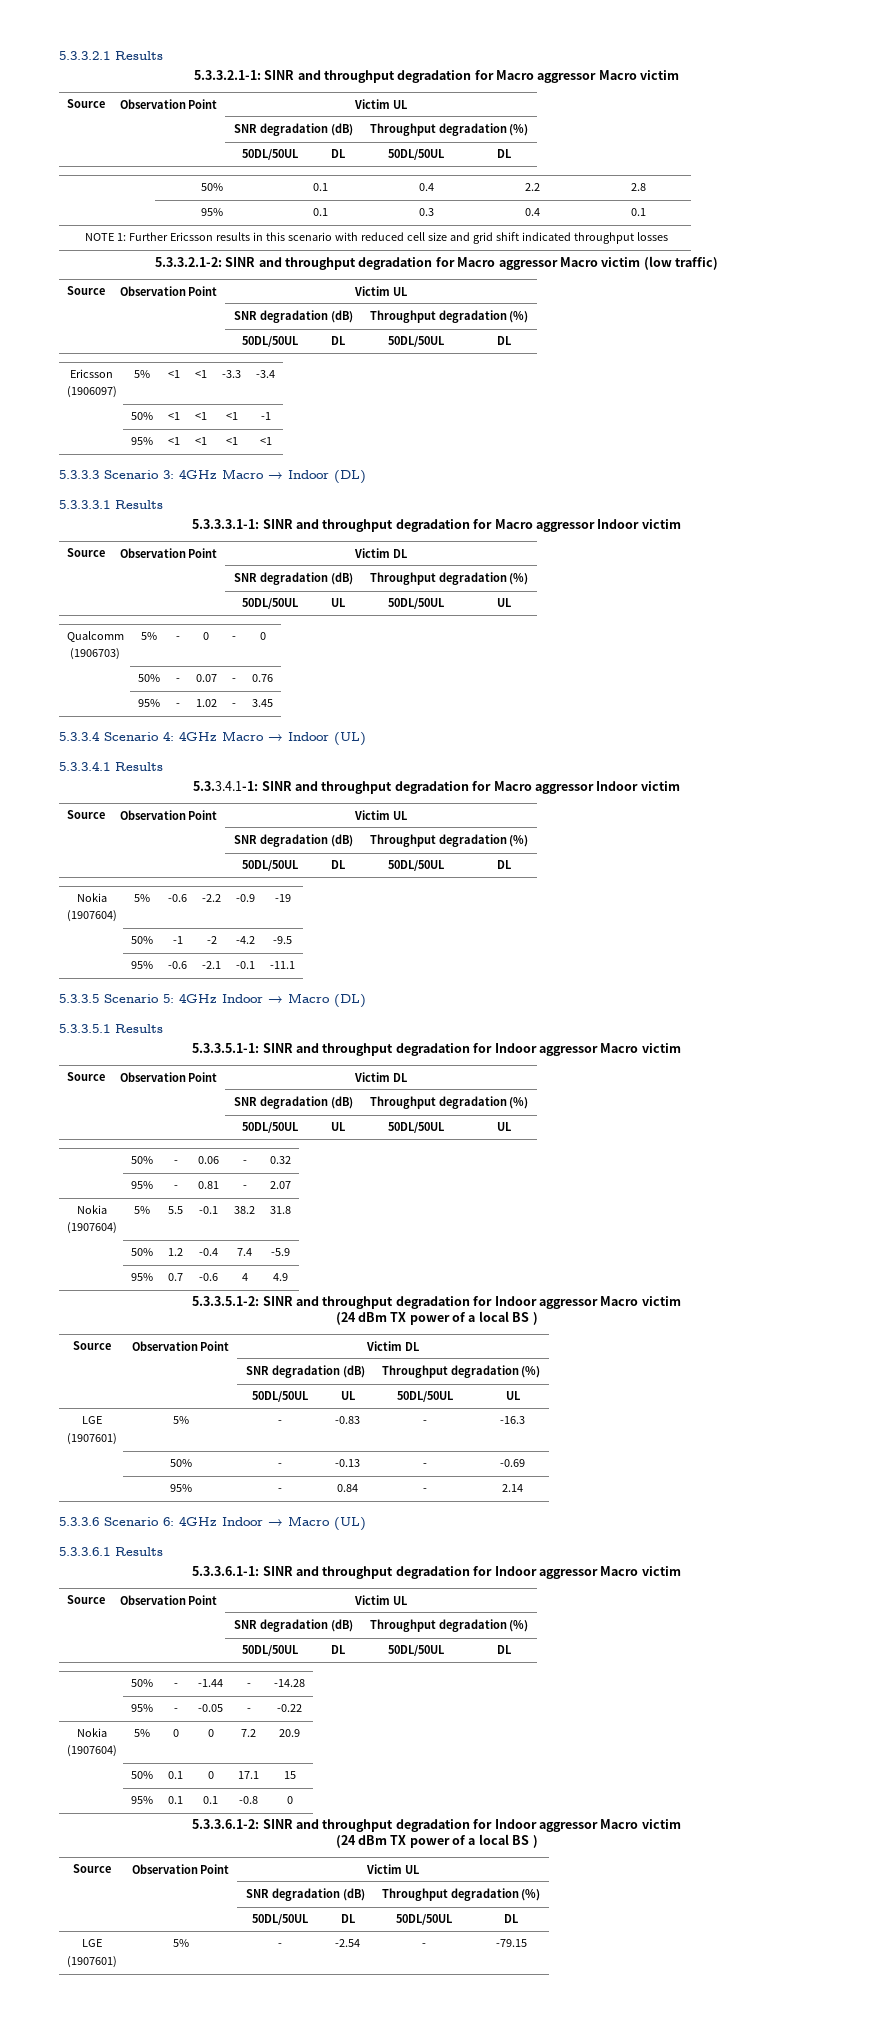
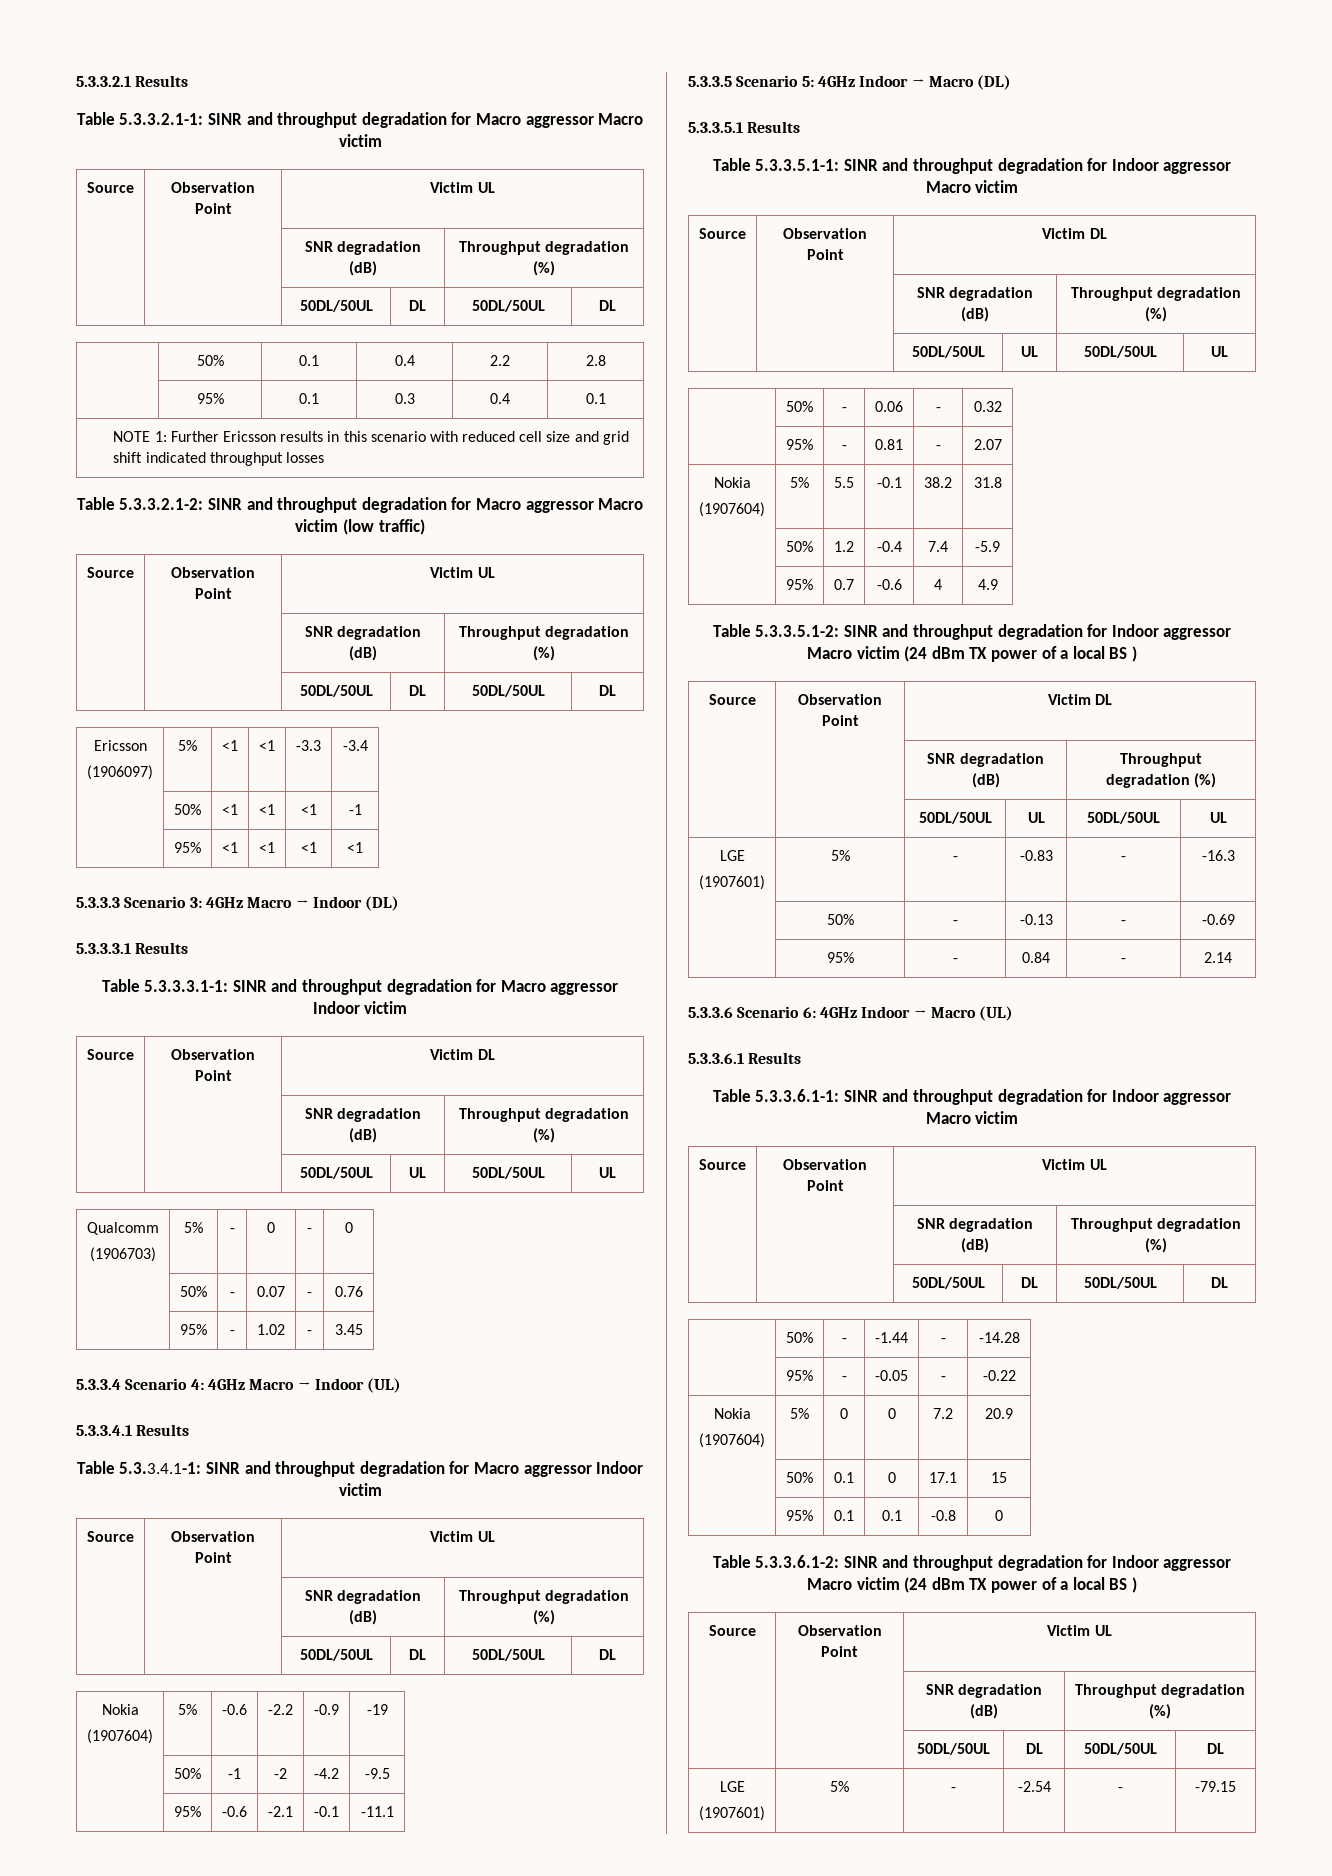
- 5.3.3.2.1-1: SINR and throughput degradation for Macro aggressor Macro victim
+ Table 5.3.3.2.1-1: SINR and throughput degradation for Macro aggressor Macro victim
- 5.3.3.2.1-2: SINR and throughput degradation for Macro aggressor Macro victim (low traffic)
+ Table 5.3.3.2.1-2: SINR and throughput degradation for Macro aggressor Macro victim (low traffic)
- 5.3.3.3.1-1: SINR and throughput degradation for Macro aggressor Indoor victim
+ Table 5.3.3.3.1-1: SINR and throughput degradation for Macro aggressor Indoor victim
- 5.3.3.4.1-1: SINR and throughput degradation for Macro aggressor Indoor victim
+ Table 5.3.3.4.1-1: SINR and throughput degradation for Macro aggressor Indoor victim
- 5.3.3.5.1-1: SINR and throughput degradation for Indoor aggressor Macro victim
+ Table 5.3.3.5.1-1: SINR and throughput degradation for Indoor aggressor Macro victim
- 5.3.3.5.1-2: SINR and throughput degradation for Indoor aggressor Macro victim
- (24 dBm TX power of a local BS )
+ Table 5.3.3.5.1-2: SINR and throughput degradation for Indoor aggressor Macro victim (24 dBm TX power of a local BS )
- 5.3.3.6.1-1: SINR and throughput degradation for Indoor aggressor Macro victim
+ Table 5.3.3.6.1-1: SINR and throughput degradation for Indoor aggressor Macro victim
- 5.3.3.6.1-2: SINR and throughput degradation for Indoor aggressor Macro victim
- (24 dBm TX power of a local BS )
+ Table 5.3.3.6.1-2: SINR and throughput degradation for Indoor aggressor Macro victim (24 dBm TX power of a local BS )

